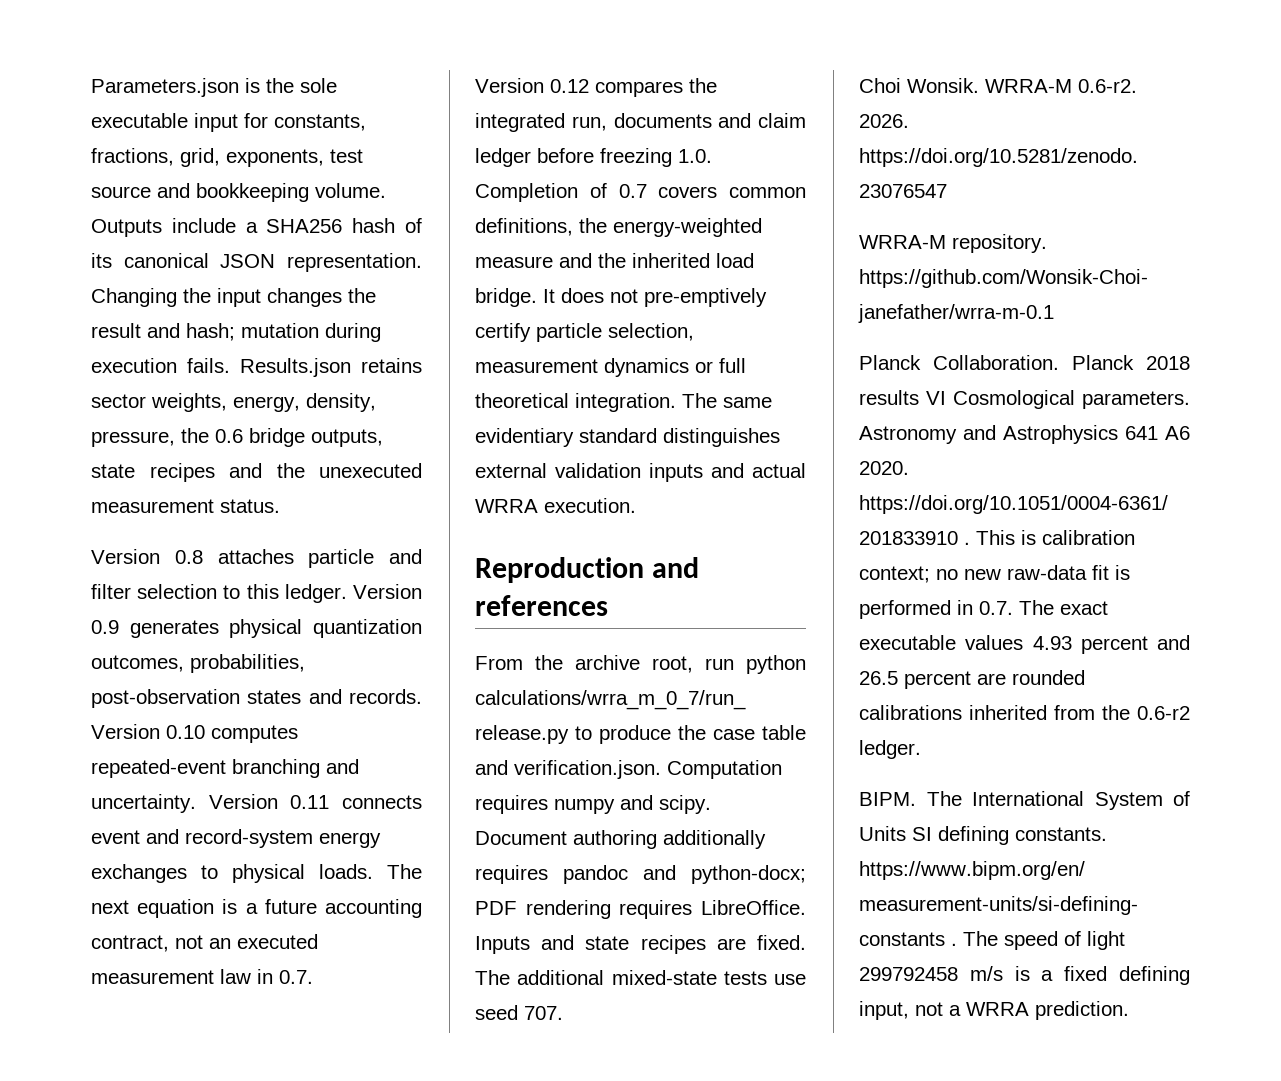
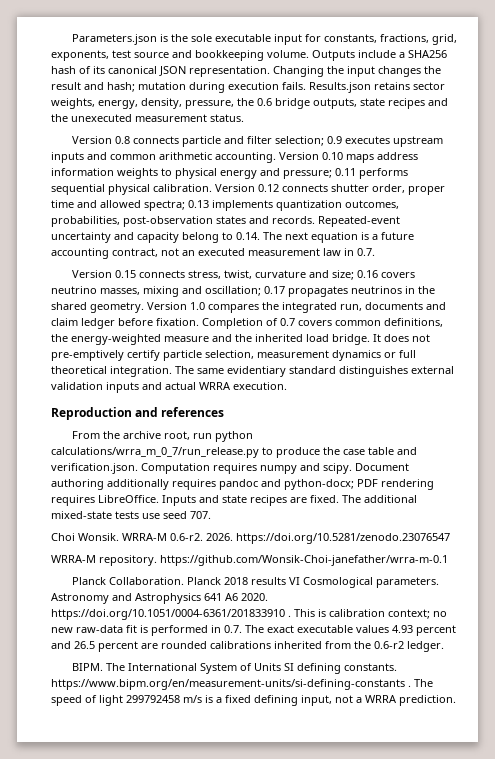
- Version 0.8 attaches particle and filter selection to this ledger. Version 0.9 generates physical quantization outcomes, probabilities, post-observation states and records.
+ Version 0.8 connects particle and filter selection; 0.9 executes upstream inputs and common arithmetic accounting. Version 0.10 maps address information weights to physical energy and pressure; 0.11 performs sequential physical calibration. Version 0.12 connects shutter order, proper time and allowed spectra; 0.13 implements quantization outcomes, probabilities, post-observation states and records.
- Version 0.10 computes repeated-event branching and uncertainty. Version 0.11 connects event and record-system energy exchanges to physical loads. The next equation is a future accounting contract, not an executed measurement law in 0.7.
+ Repeated-event uncertainty and capacity belong to 0.14. The next equation is a future accounting contract, not an executed measurement law in 0.7.
- Version 0.12 compares the integrated run, documents and claim ledger before freezing 1.0. Completion of 0.7 covers common definitions, the energy-weighted measure and the inherited load bridge.
+ Version 0.15 connects stress, twist, curvature and size; 0.16 covers neutrino masses, mixing and oscillation; 0.17 propagates neutrinos in the shared geometry. Version 1.0 compares the integrated run, documents and claim ledger before fixation. Completion of 0.7 covers common definitions, the energy-weighted measure and the inherited load bridge.

